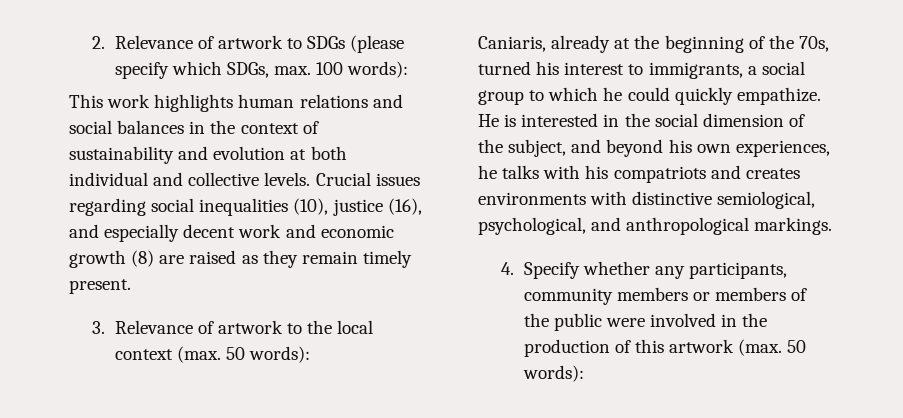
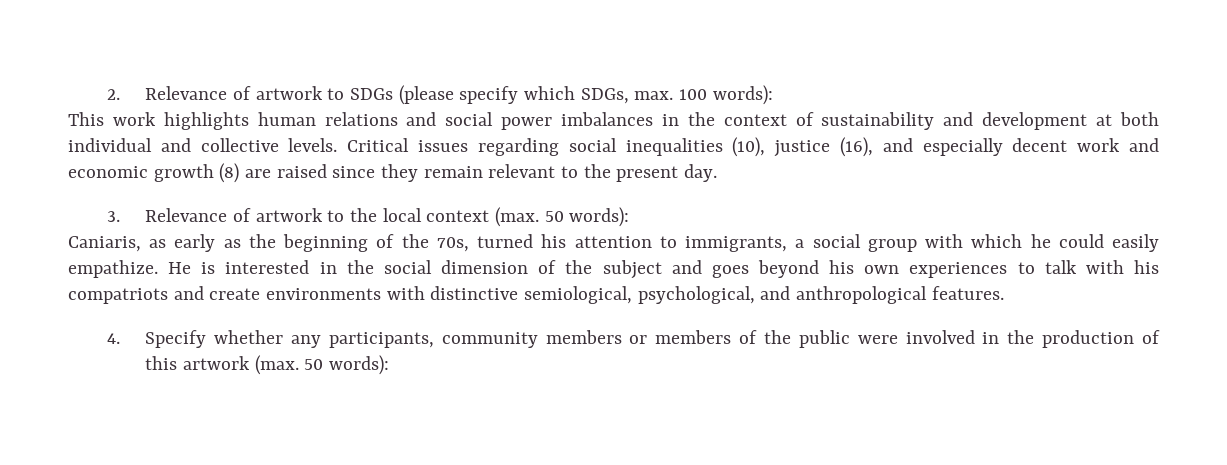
- This work highlights human relations and social balances in the context of sustainability and evolution at both individual and collective levels.
+ This work highlights human relations and social power imbalances in the context of sustainability and development at both individual and collective levels.
- Crucial issues regarding social inequalities (10), justice (16), and especially decent work and economic growth (8) are raised as they remain timely present.
+ Critical issues regarding social inequalities (10), justice (16), and especially decent work and economic growth (8) are raised since they remain relevant to the present day.
- Caniaris, already at the beginning of the 70s, turned his interest to immigrants, a social group to which he could quickly empathize.
+ Caniaris, as early as the beginning of the 70s, turned his attention to immigrants, a social group with which he could easily empathize.
- He is interested in the social dimension of the subject, and beyond his own experiences, he talks with his compatriots and creates environments with distinctive semiological, psychological, and anthropological markings.
+ He is interested in the social dimension of the subject and goes beyond his own experiences to talk with his compatriots and create environments with distinctive semiological, psychological, and anthropological features.

